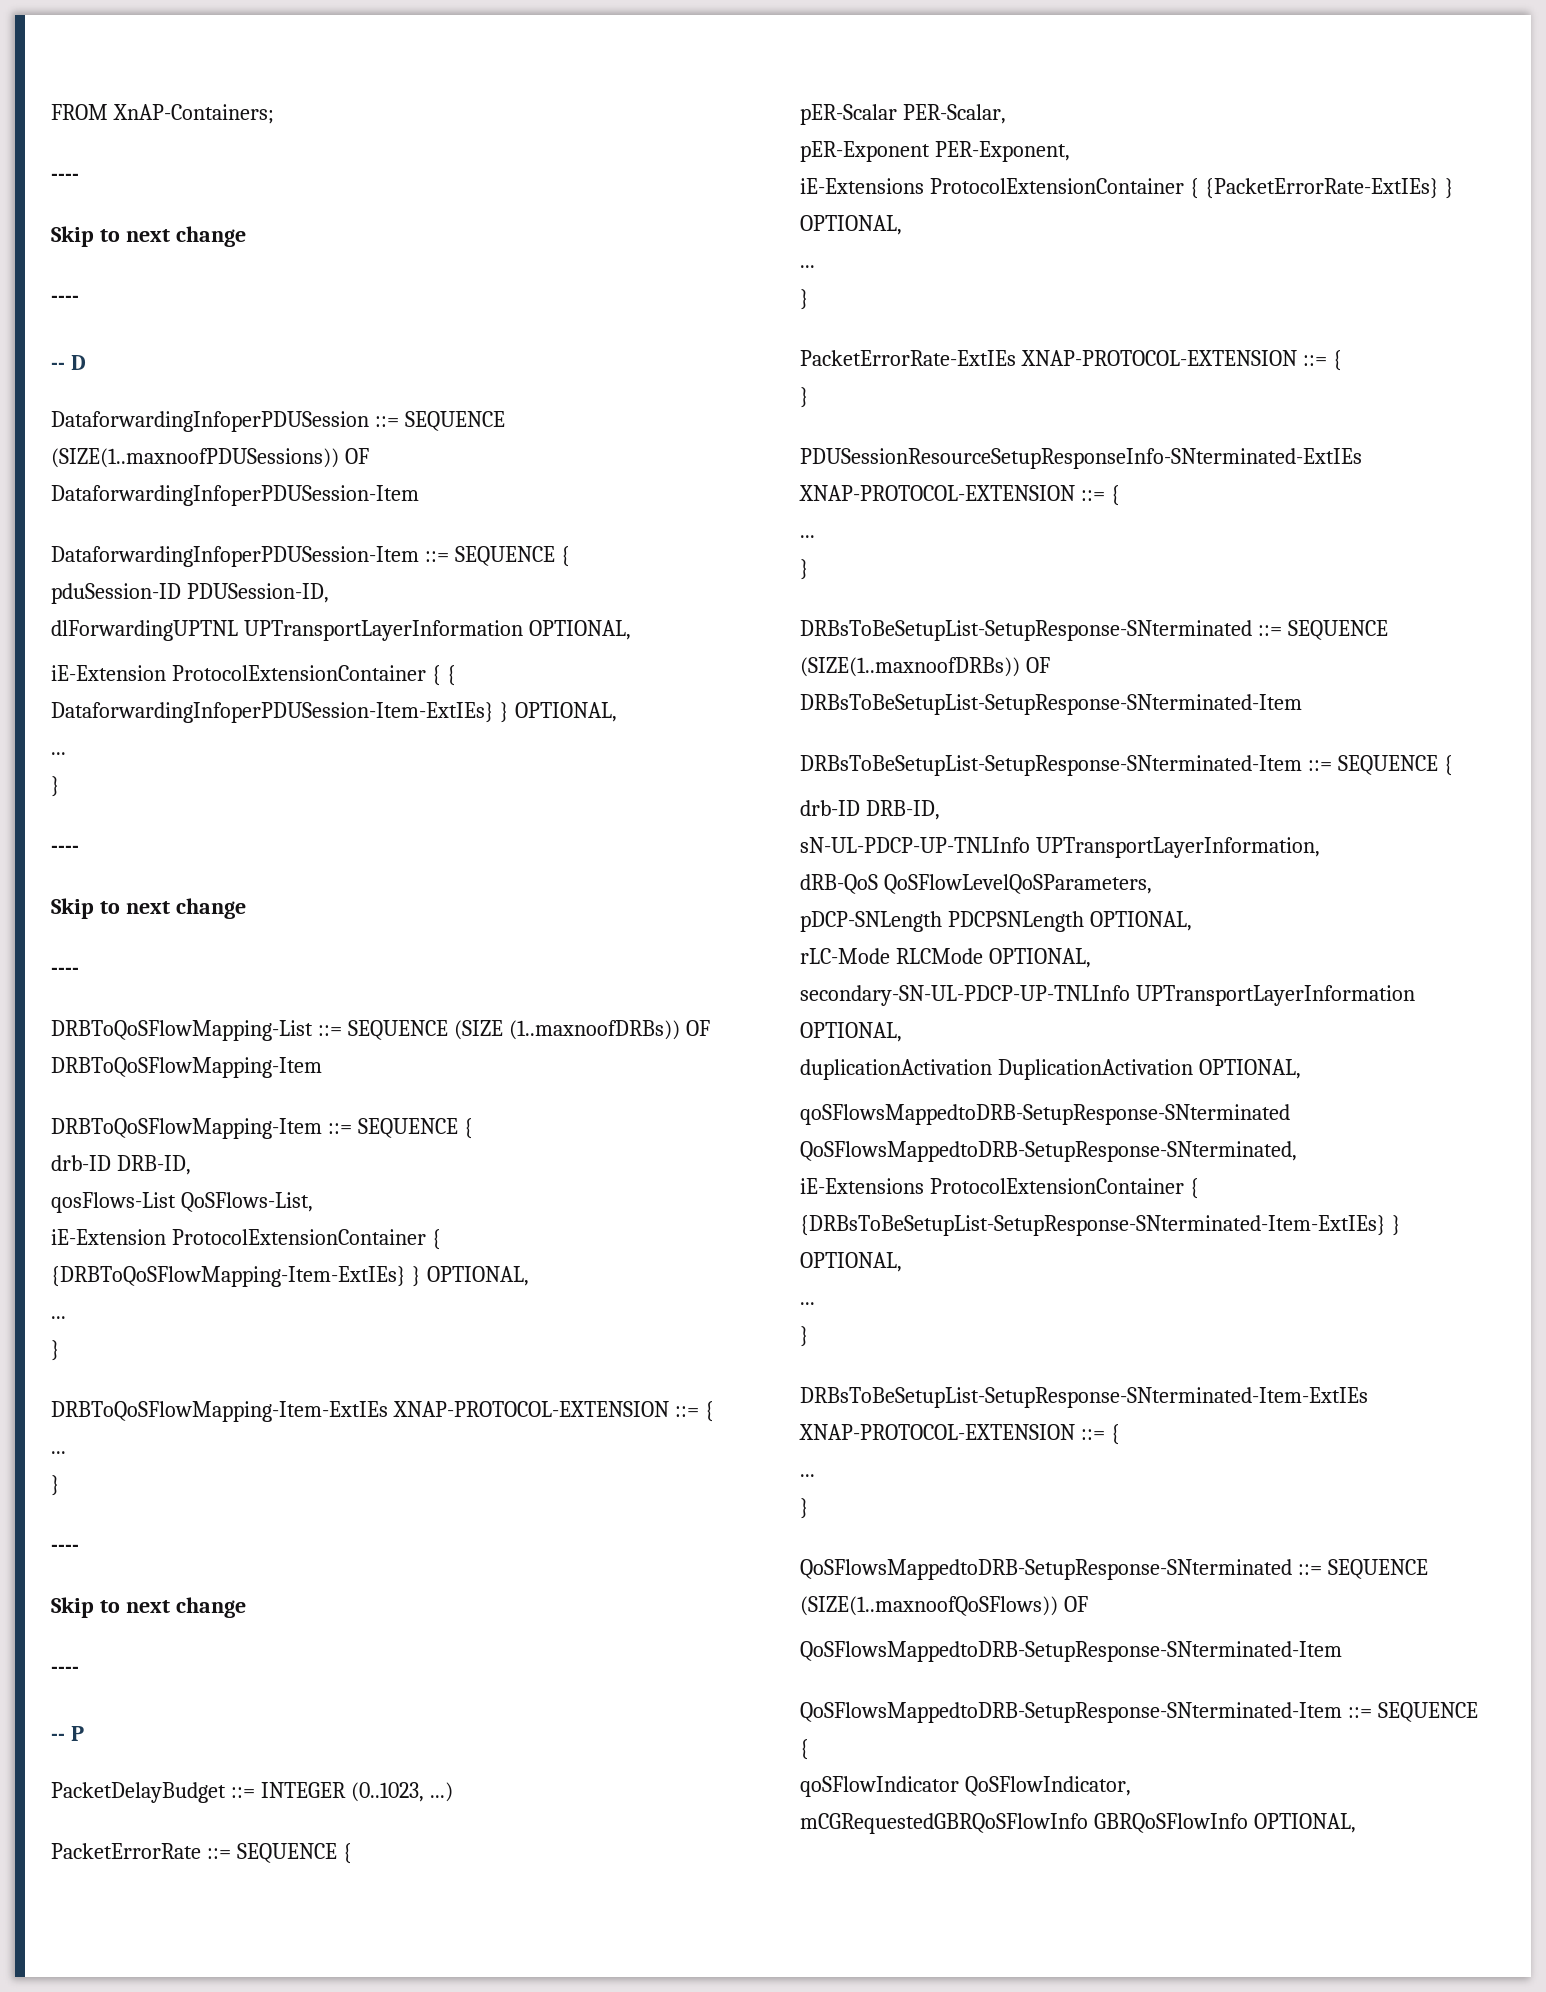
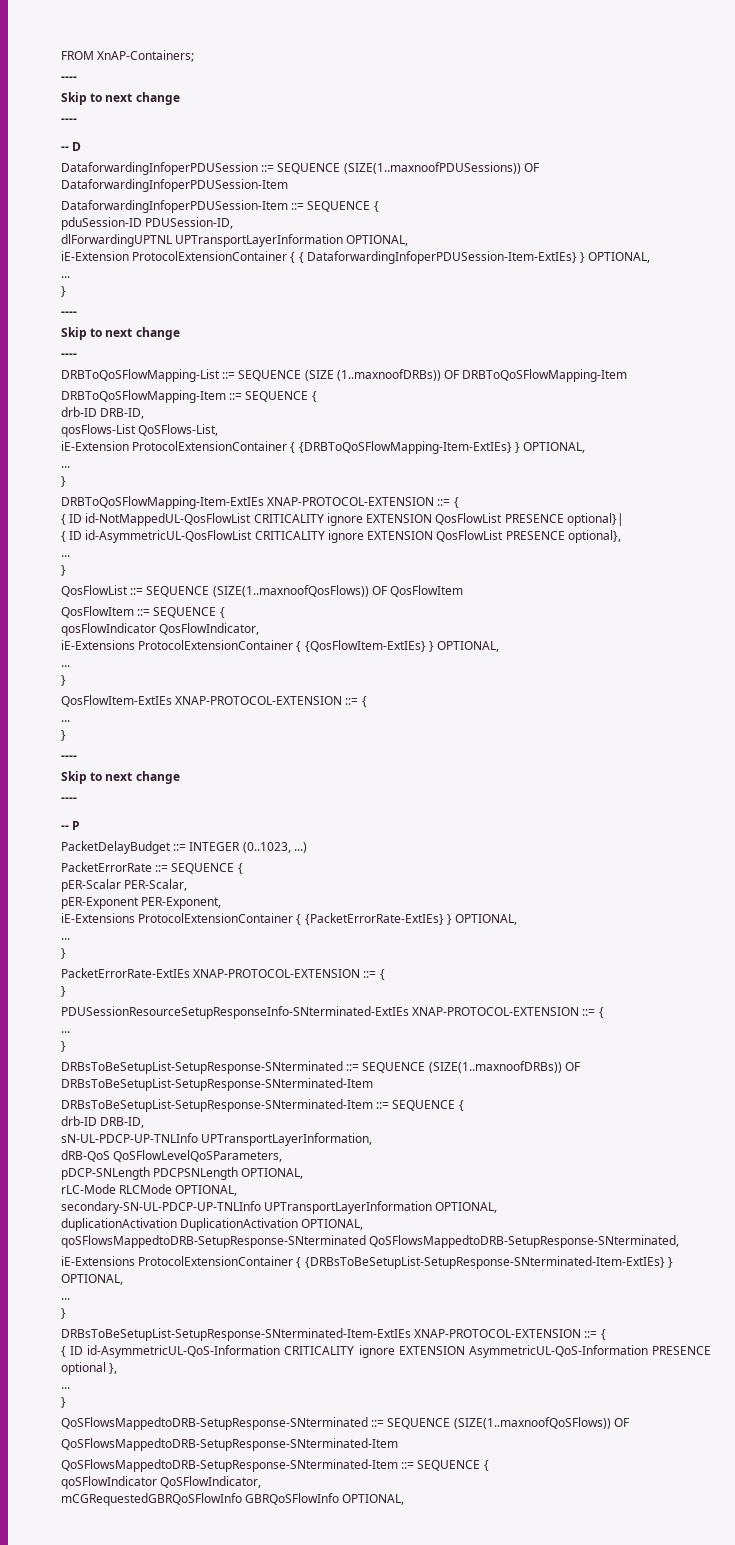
+ { ID id-NotMappedUL-QosFlowList CRITICALITY ignore EXTENSION QosFlowList PRESENCE optional}|
+ { ID id-AsymmetricUL-QosFlowList CRITICALITY ignore EXTENSION QosFlowList PRESENCE optional},
+ ...
+ }
+ QosFlowList ::= SEQUENCE (SIZE(1..maxnoofQosFlows)) OF QosFlowItem
+ QosFlowItem ::= SEQUENCE {
+ qosFlowIndicator QosFlowIndicator,
+ iE-Extensions ProtocolExtensionContainer { {QosFlowItem-ExtIEs} } OPTIONAL,
+ ...
+ }
+ QosFlowItem-ExtIEs XNAP-PROTOCOL-EXTENSION ::= {
+ { ID id-AsymmetricUL-QoS-Information CRITICALITY ignore EXTENSION AsymmetricUL-QoS-Information PRESENCE optional },

